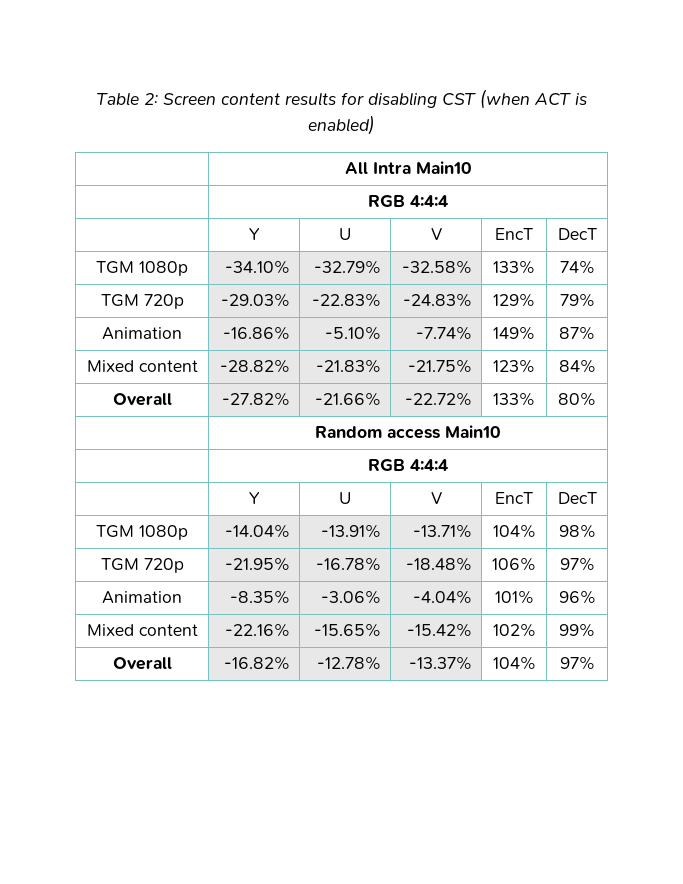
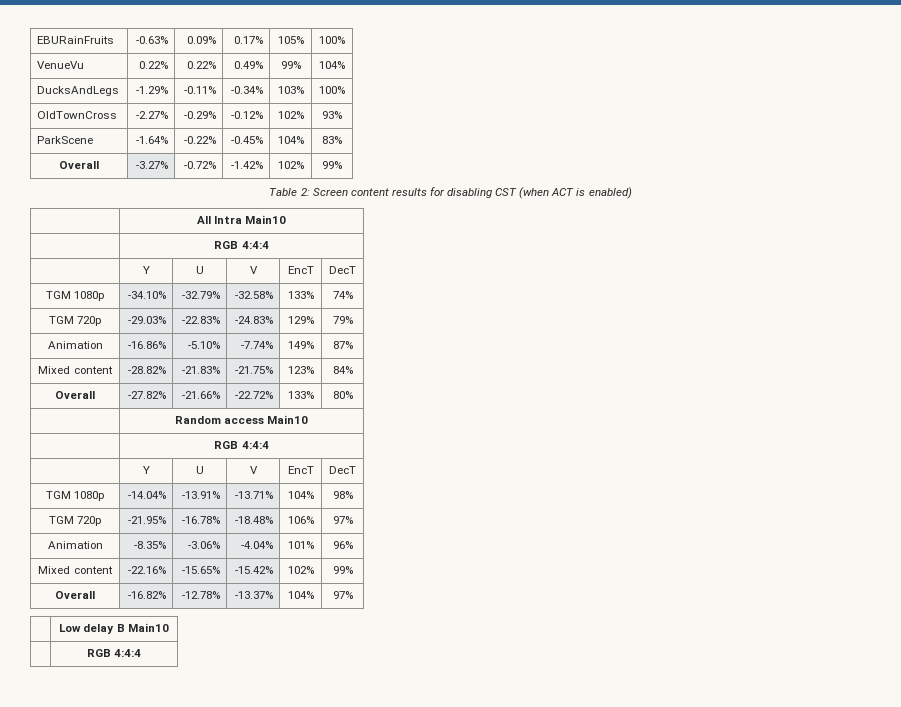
+ EBURainFruits | -0.63% | 0.09% | 0.17% | 105% | 100%
+ VenueVu | 0.22% | 0.22% | 0.49% | 99% | 104%
+ DucksAndLegs | -1.29% | -0.11% | -0.34% | 103% | 100%
+ OldTownCross | -2.27% | -0.29% | -0.12% | 102% | 93%
+ ParkScene | -1.64% | -0.22% | -0.45% | 104% | 83%
+ Overall | -3.27% | -0.72% | -1.42% | 102% | 99%
+ | Low delay B Main10
+ | RGB 4:4:4

